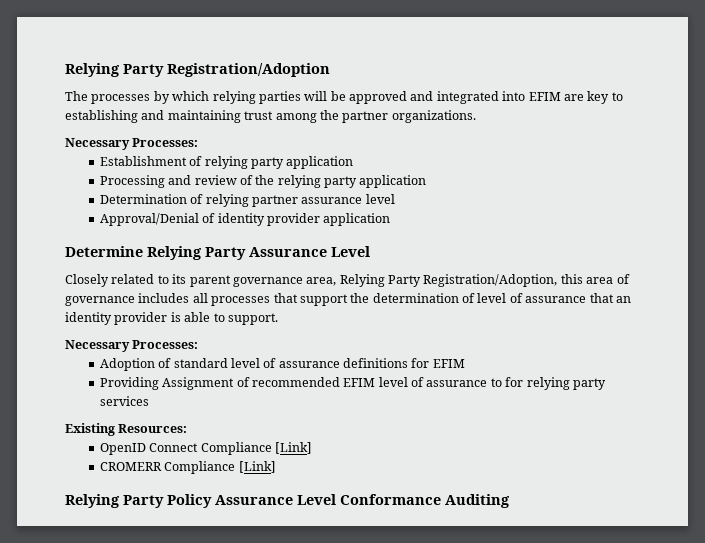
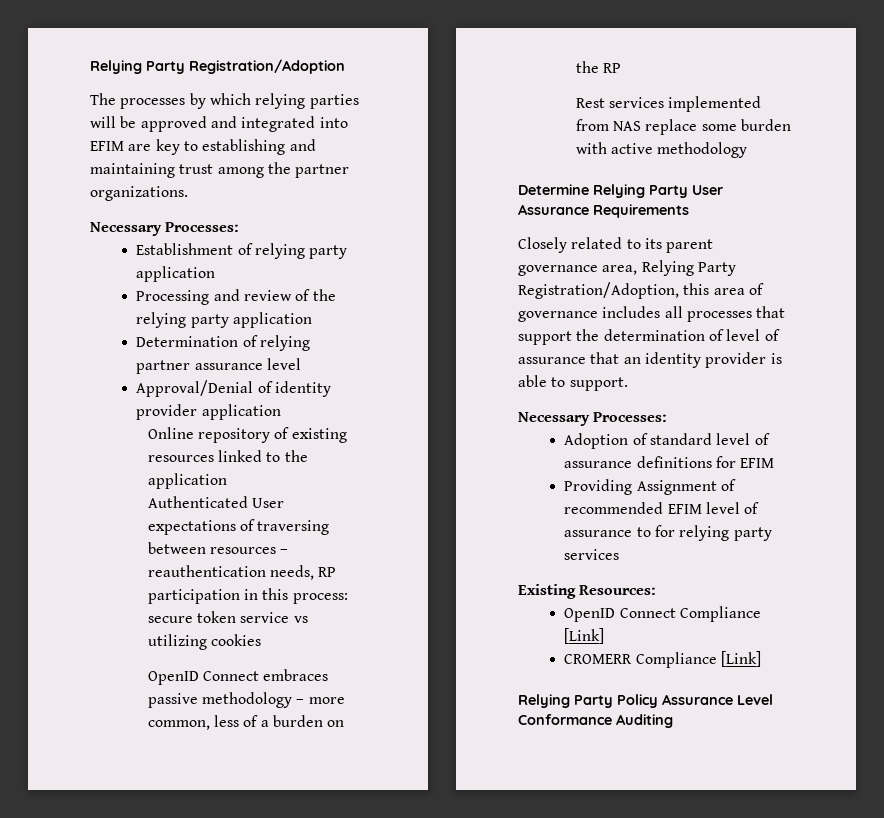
+ Online repository of existing resources linked to the application
+ Authenticated User expectations of traversing between resources – reauthentication needs, RP participation in this process: secure token service vs utilizing cookies
+ OpenID Connect embraces passive methodology – more common, less of a burden on the RP
+ Rest services implemented from NAS replace some burden with active methodology
- Determine Relying Party Assurance Level
+ Determine Relying Party User Assurance Requirements

